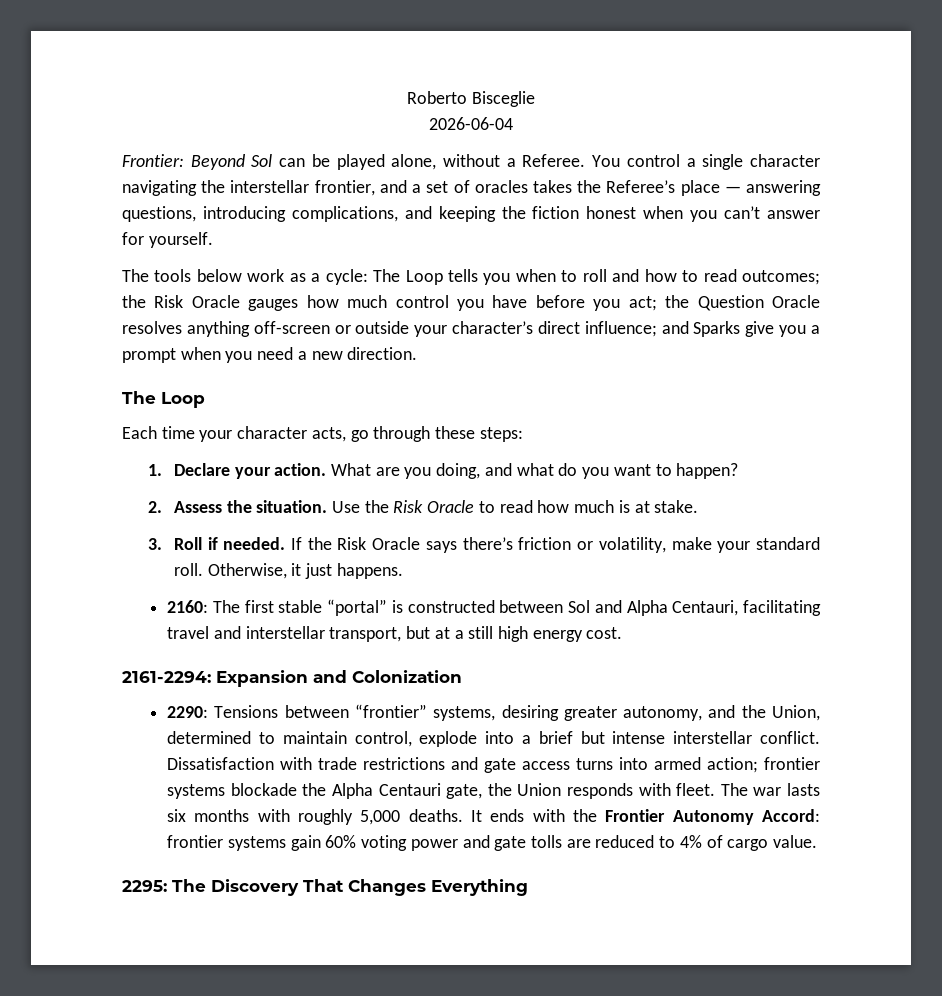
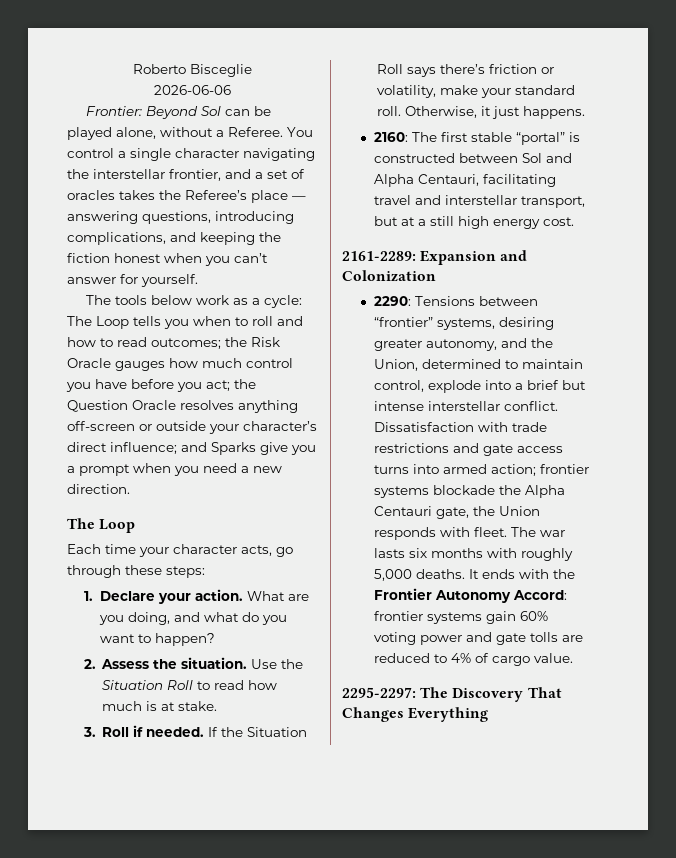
- 2026-06-04
+ 2026-06-06
- Use the Risk Oracle to read how much is at stake.
+ Use the Situation Roll to read how much is at stake.
- If the Risk Oracle says there’s friction or volatility, make your standard roll.
+ If the Situation Roll says there’s friction or volatility, make your standard roll.
- 2161-2294: Expansion and Colonization
+ 2161-2289: Expansion and Colonization
- 2295: The Discovery That Changes Everything
+ 2295-2297: The Discovery That Changes Everything

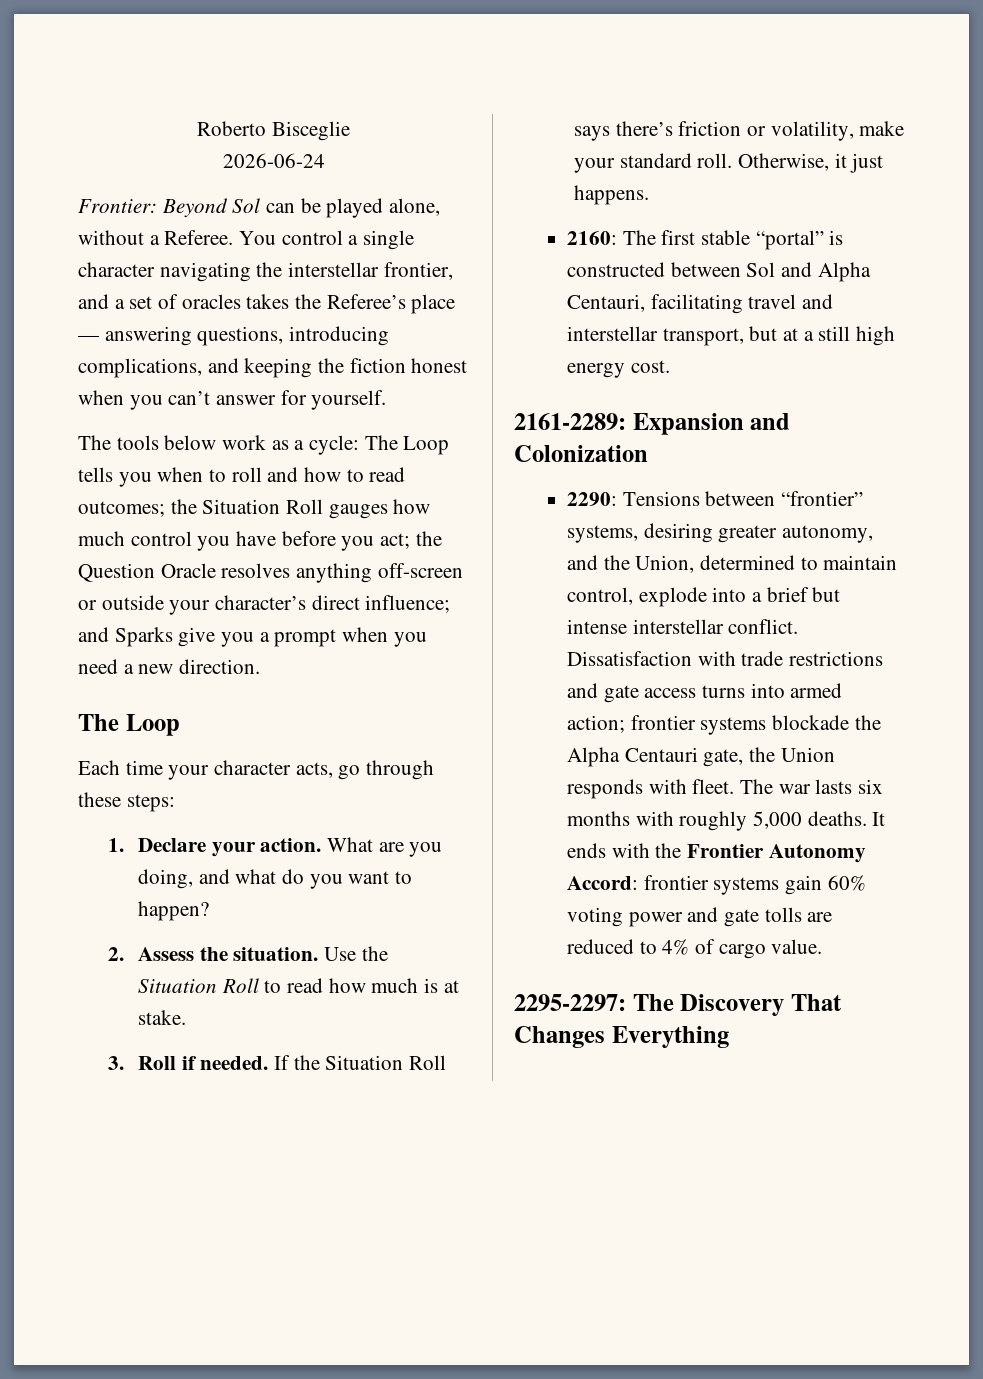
- 2026-06-06
+ 2026-06-24
- The tools below work as a cycle: The Loop tells you when to roll and how to read outcomes; the Risk Oracle gauges how much control you have before you act; the Question Oracle resolves anything off-screen or outside your character’s direct influence; and Sparks give you a prompt when you need a new direction.
+ The tools below work as a cycle: The Loop tells you when to roll and how to read outcomes; the Situation Roll gauges how much control you have before you act; the Question Oracle resolves anything off-screen or outside your character’s direct influence; and Sparks give you a prompt when you need a new direction.

